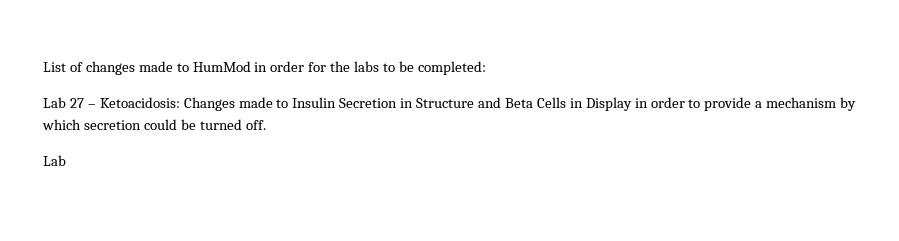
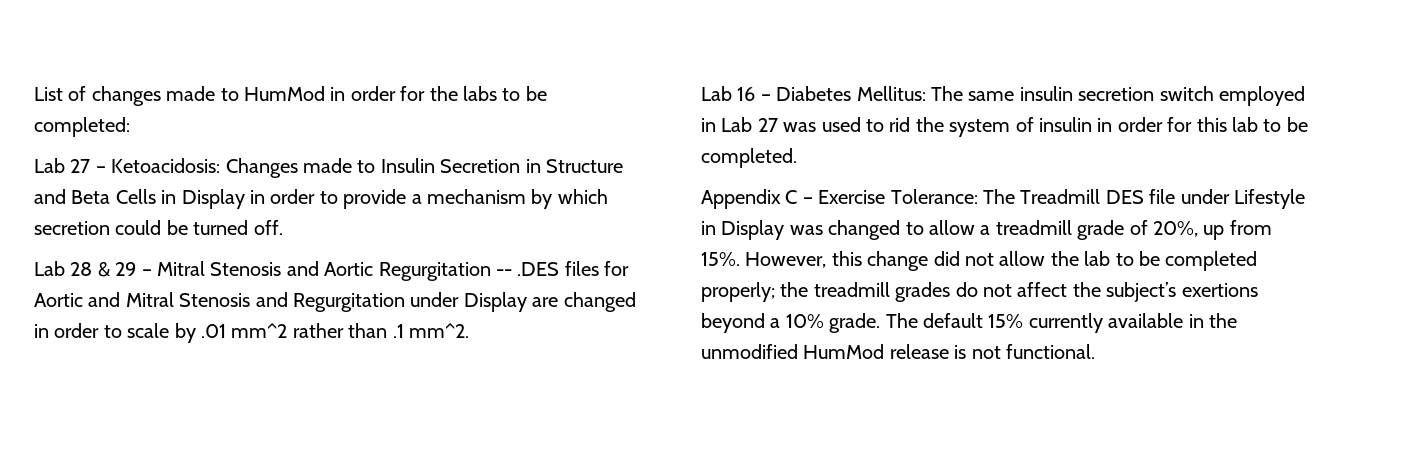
  Lab 27 – Ketoacidosis: Changes made to Insulin Secretion in Structure and Beta Cells in Display in order to provide a mechanism by which secretion could be turned off.
- Lab
+ Lab 28 & 29 – Mitral Stenosis and Aortic Regurgitation -- .DES files for Aortic and Mitral Stenosis and Regurgitation under Display are changed in order to scale by .01 mm^2 rather than .1 mm^2.
+ Lab 16 – Diabetes Mellitus: The same insulin secretion switch employed in Lab 27 was used to rid the system of insulin in order for this lab to be completed.
+ Appendix C – Exercise Tolerance: The Treadmill DES file under Lifestyle in Display was changed to allow a treadmill grade of 20%, up from 15%. However, this change did not allow the lab to be completed properly; the treadmill grades do not affect the subject’s exertions beyond a 10% grade. The default 15% currently available in the unmodified HumMod release is not functional.

